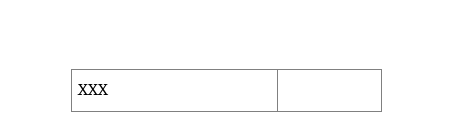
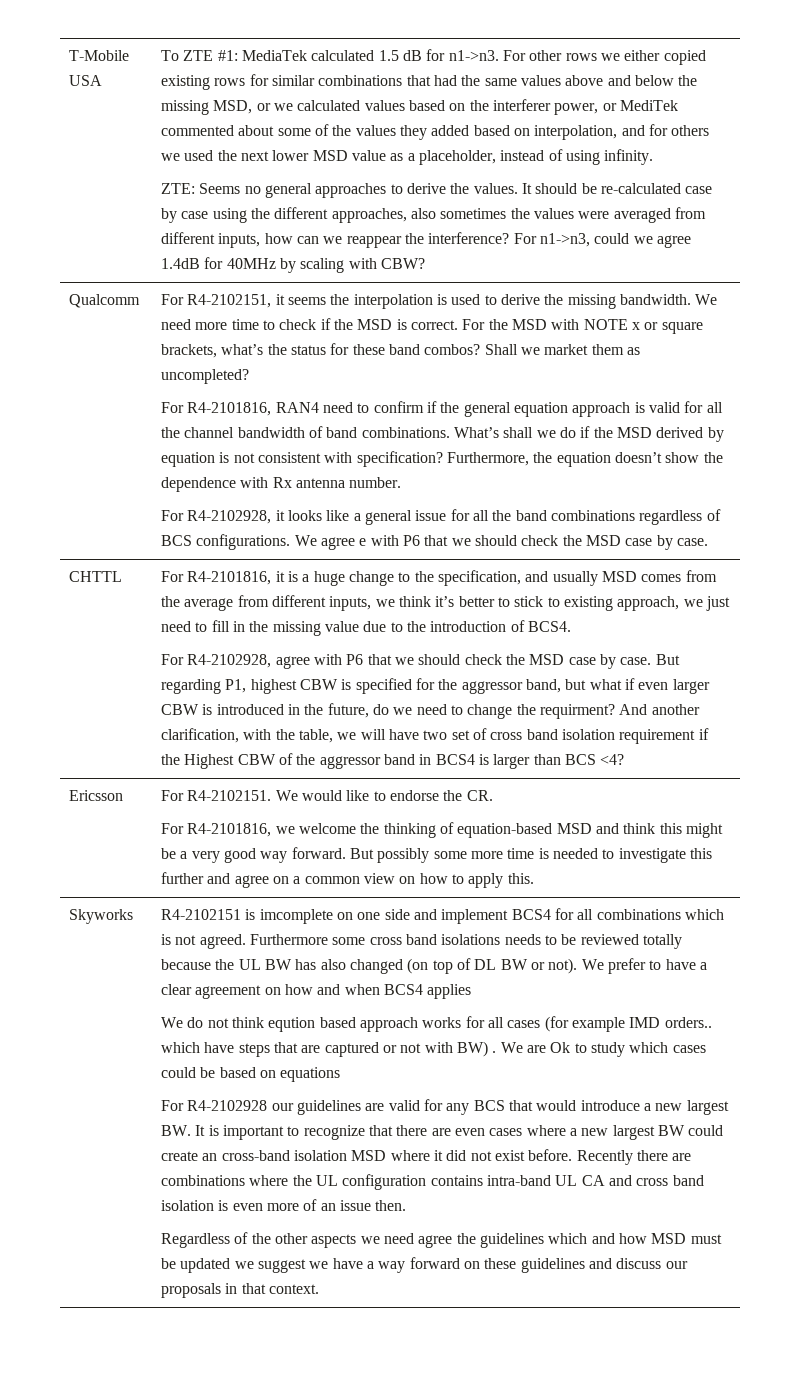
- XXX
+ T-Mobile USA | To ZTE #1: MediaTek calculated 1.5 dB for n1->n3. For other rows we either copied existing rows for similar combinations that had the same values above and below the missing MSD, or we calculated values based on the interferer power, or MediTek commented about some of the values they added based on interpolation, and for others we used the next lower MSD value as a placeholder, instead of using infinity.
+ ZTE: Seems no general approaches to derive the values. It should be re-calculated case by case using the different approaches, also sometimes the values were averaged from different inputs, how can we reappear the interference? For n1->n3, could we agree 1.4dB for 40MHz by scaling with CBW?
+ Qualcomm | For R4-2102151, it seems the interpolation is used to derive the missing bandwidth. We need more time to check if the MSD is correct. For the MSD with NOTE x or square brackets, what’s the status for these band combos? Shall we market them as uncompleted?
+ For R4-2101816, RAN4 need to confirm if the general equation approach is valid for all the channel bandwidth of band combinations. What’s shall we do if the MSD derived by equation is not consistent with specification? Furthermore, the equation doesn’t show the dependence with Rx antenna number.
+ For R4-2102928, it looks like a general issue for all the band combinations regardless of BCS configurations. We agree e with P6 that we should check the MSD case by case.
+ CHTTL | For R4-2101816, it is a huge change to the specification, and usually MSD comes from the average from different inputs, we think it’s better to stick to existing approach, we just need to fill in the missing value due to the introduction of BCS4.
+ For R4-2102928, agree with P6 that we should check the MSD case by case. But regarding P1, highest CBW is specified for the aggressor band, but what if even larger CBW is introduced in the future, do we need to change the requirment? And another clarification, with the table, we will have two set of cross band isolation requirement if the Highest CBW of the aggressor band in BCS4 is larger than BCS <4?
+ Ericsson | For R4-2102151. We would like to endorse the CR.
+ For R4-2101816, we welcome the thinking of equation-based MSD and think this might be a very good way forward. But possibly some more time is needed to investigate this further and agree on a common view on how to apply this.
+ Skyworks | R4-2102151 is imcomplete on one side and implement BCS4 for all combinations which is not agreed. Furthermore some cross band isolations needs to be reviewed totally because the UL BW has also changed (on top of DL BW or not). We prefer to have a clear agreement on how and when BCS4 applies
+ We do not think eqution based approach works for all cases (for example IMD orders.. which have steps that are captured or not with BW) . We are Ok to study which cases could be based on equations
+ For R4-2102928 our guidelines are valid for any BCS that would introduce a new largest BW. It is important to recognize that there are even cases where a new largest BW could create an cross-band isolation MSD where it did not exist before. Recently there are combinations where the UL configuration contains intra-band UL CA and cross band isolation is even more of an issue then.
+ Regardless of the other aspects we need agree the guidelines which and how MSD must be updated we suggest we have a way forward on these guidelines and discuss our proposals in that context.

